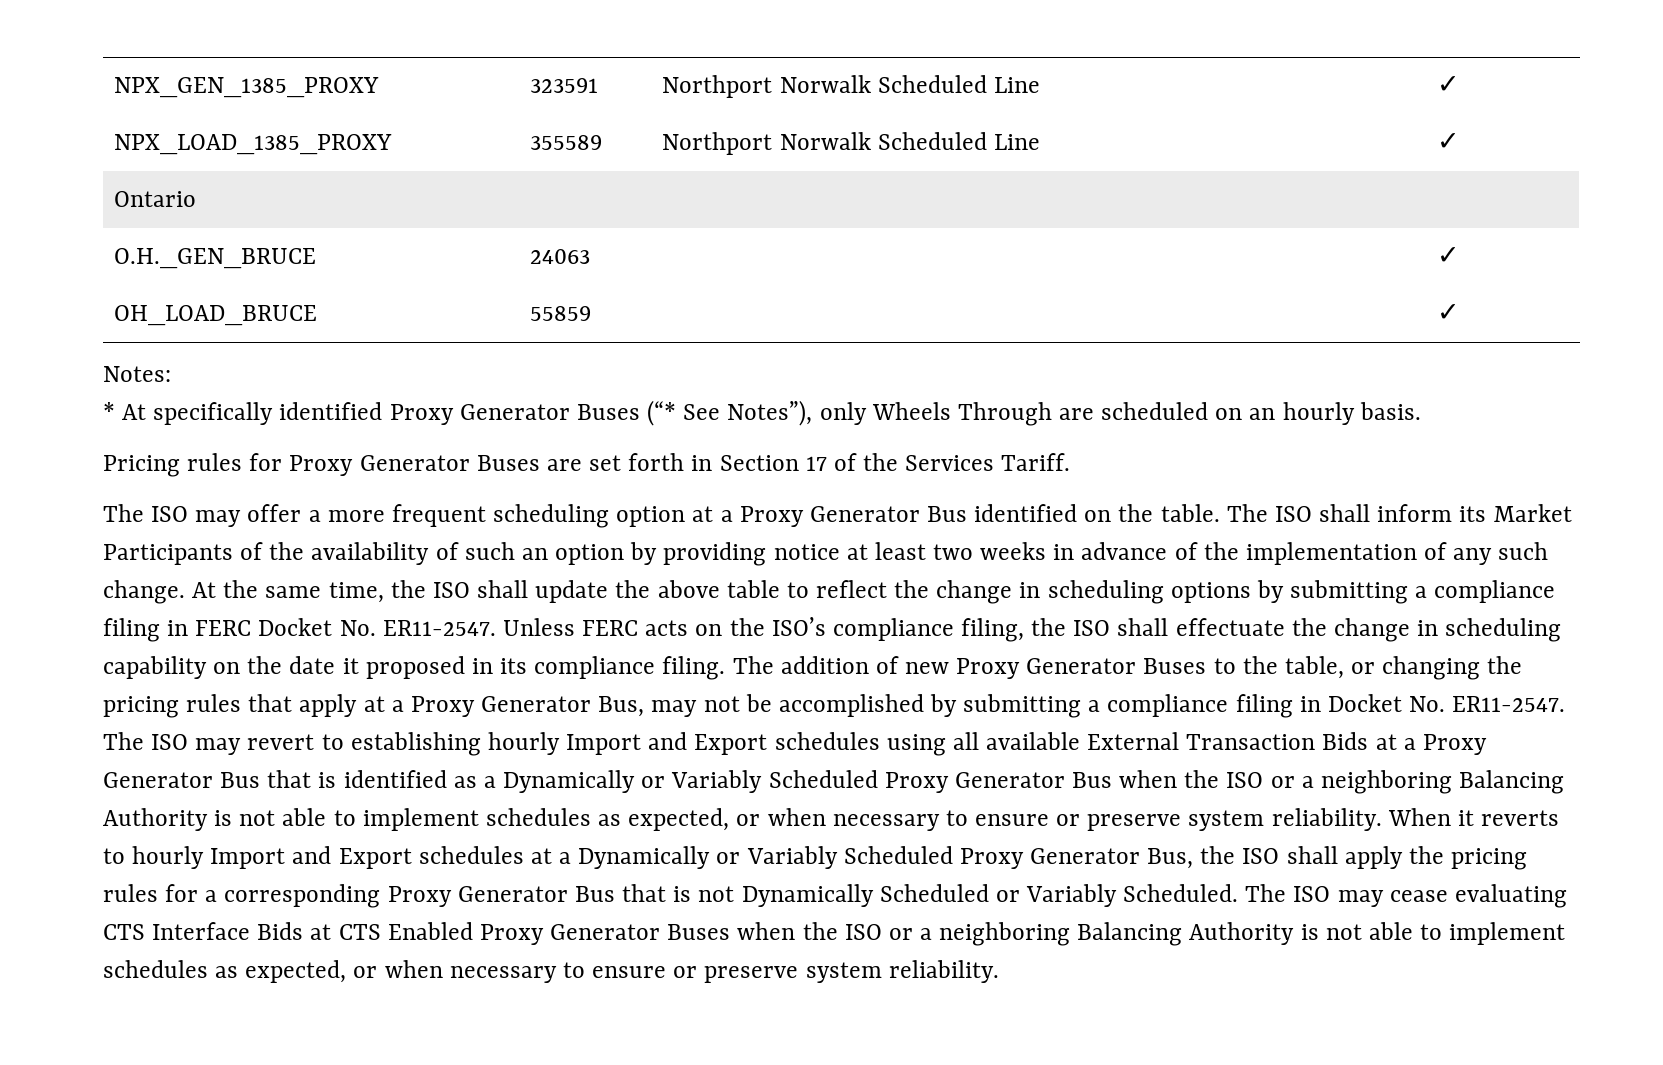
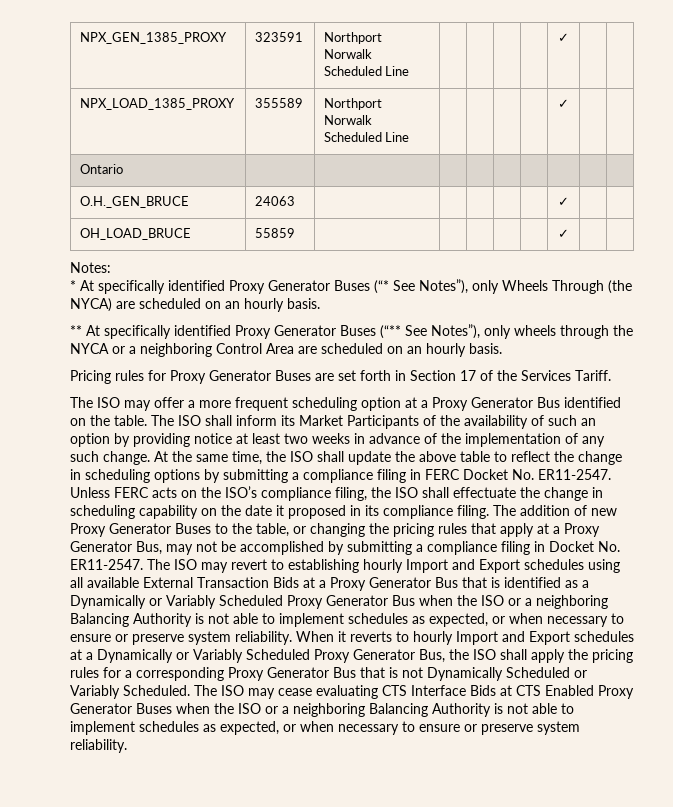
- * At specifically identified Proxy Generator Buses (“* See Notes”), only Wheels Through are scheduled on an hourly basis.
+ * At specifically identified Proxy Generator Buses (“* See Notes”), only Wheels Through (the NYCA) are scheduled on an hourly basis.
+ ** At specifically identified Proxy Generator Buses (“** See Notes”), only wheels through the NYCA or a neighboring Control Area are scheduled on an hourly basis.

